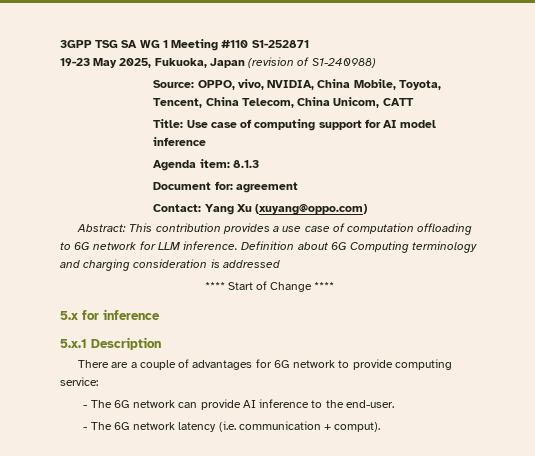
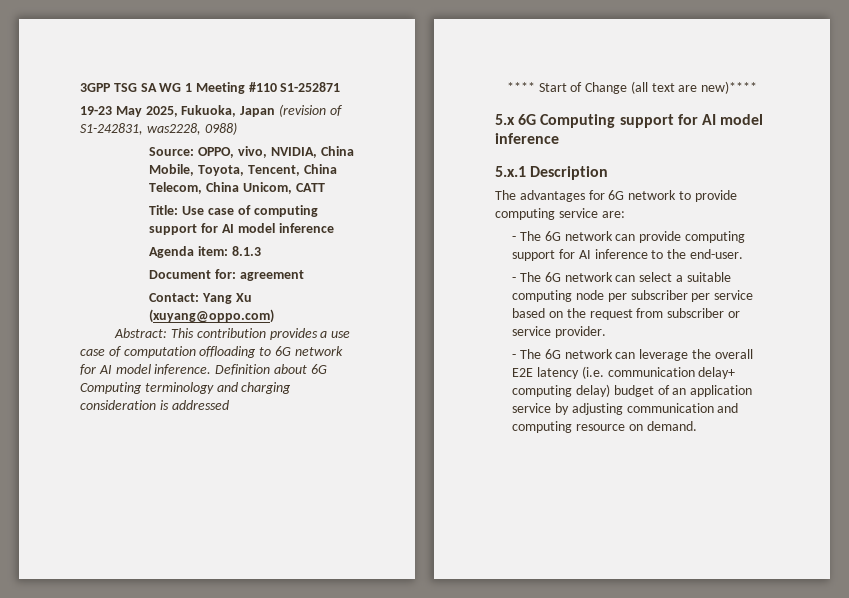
- 19-23 May 2025, Fukuoka, Japan (revision of S1-240988)
+ 19-23 May 2025, Fukuoka, Japan (revision of S1-242831, was2228, 0988)
- Abstract: This contribution provides a use case of computation offloading to 6G network for LLM inference.
+ Abstract: This contribution provides a use case of computation offloading to 6G network for AI model inference.
- **** Start of Change ****
- 5.x for inference
+ **** Start of Change (all text are new)****
+ 5.x 6G Computing support for AI model inference
  5.x.1 Description
- There are a couple of advantages for 6G network to provide computing service:
+ The advantages for 6G network to provide computing service are:
- - The 6G network can provide AI inference to the end-user.
+ - The 6G network can provide computing support for AI inference to the end-user.
- - The 6G network latency (i.e. communication + comput).
+ - The 6G network can select a suitable computing node per subscriber per service based on the request from subscriber or service provider.
+ - The 6G network can leverage the overall E2E latency (i.e. communication delay+ computing delay) budget of an application service by adjusting communication and computing resource on demand.

